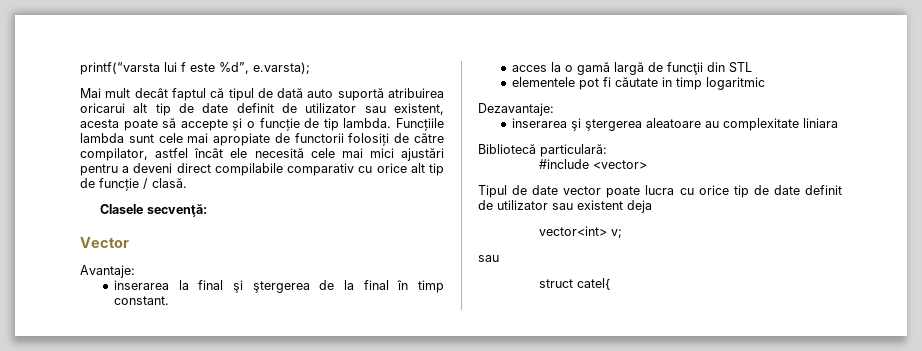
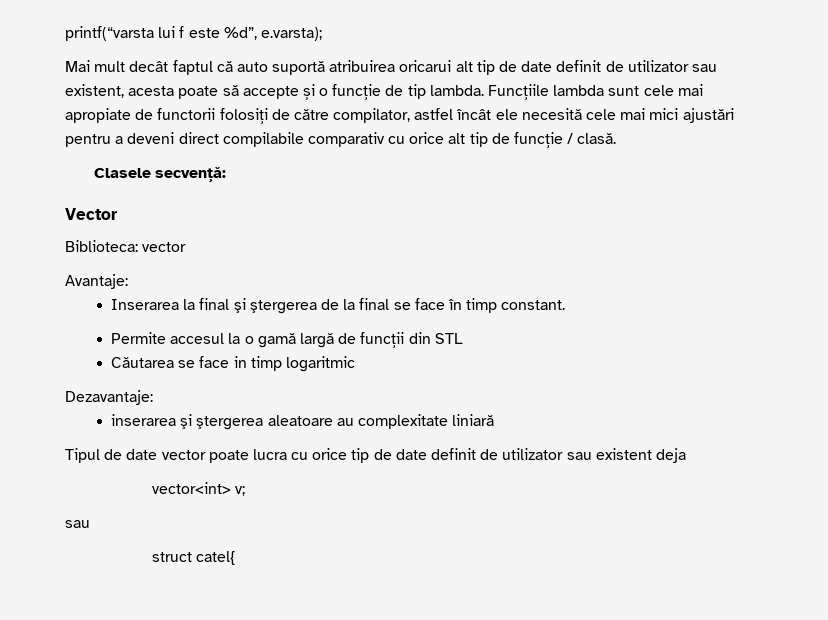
- Mai mult decât faptul că tipul de dată auto suportă atribuirea oricarui alt tip de date definit de utilizator sau existent, acesta poate să accepte și o funcție de tip lambda.
+ Mai mult decât faptul că auto suportă atribuirea oricarui alt tip de date definit de utilizator sau existent, acesta poate să accepte și o funcție de tip lambda.
+ Biblioteca: vector
- inserarea la final şi ştergerea de la final în timp constant.
+ Inserarea la final şi ştergerea de la final se face în timp constant.
- acces la o gamă largă de funcţii din STL
+ Permite accesul la o gamă largă de funcţii din STL
- elementele pot fi căutate in timp logaritmic
+ Căutarea se face in timp logaritmic
- inserarea şi ştergerea aleatoare au complexitate liniara
- Bibliotecă particulară:
- #include <vector>
+ inserarea şi ştergerea aleatoare au complexitate liniară

